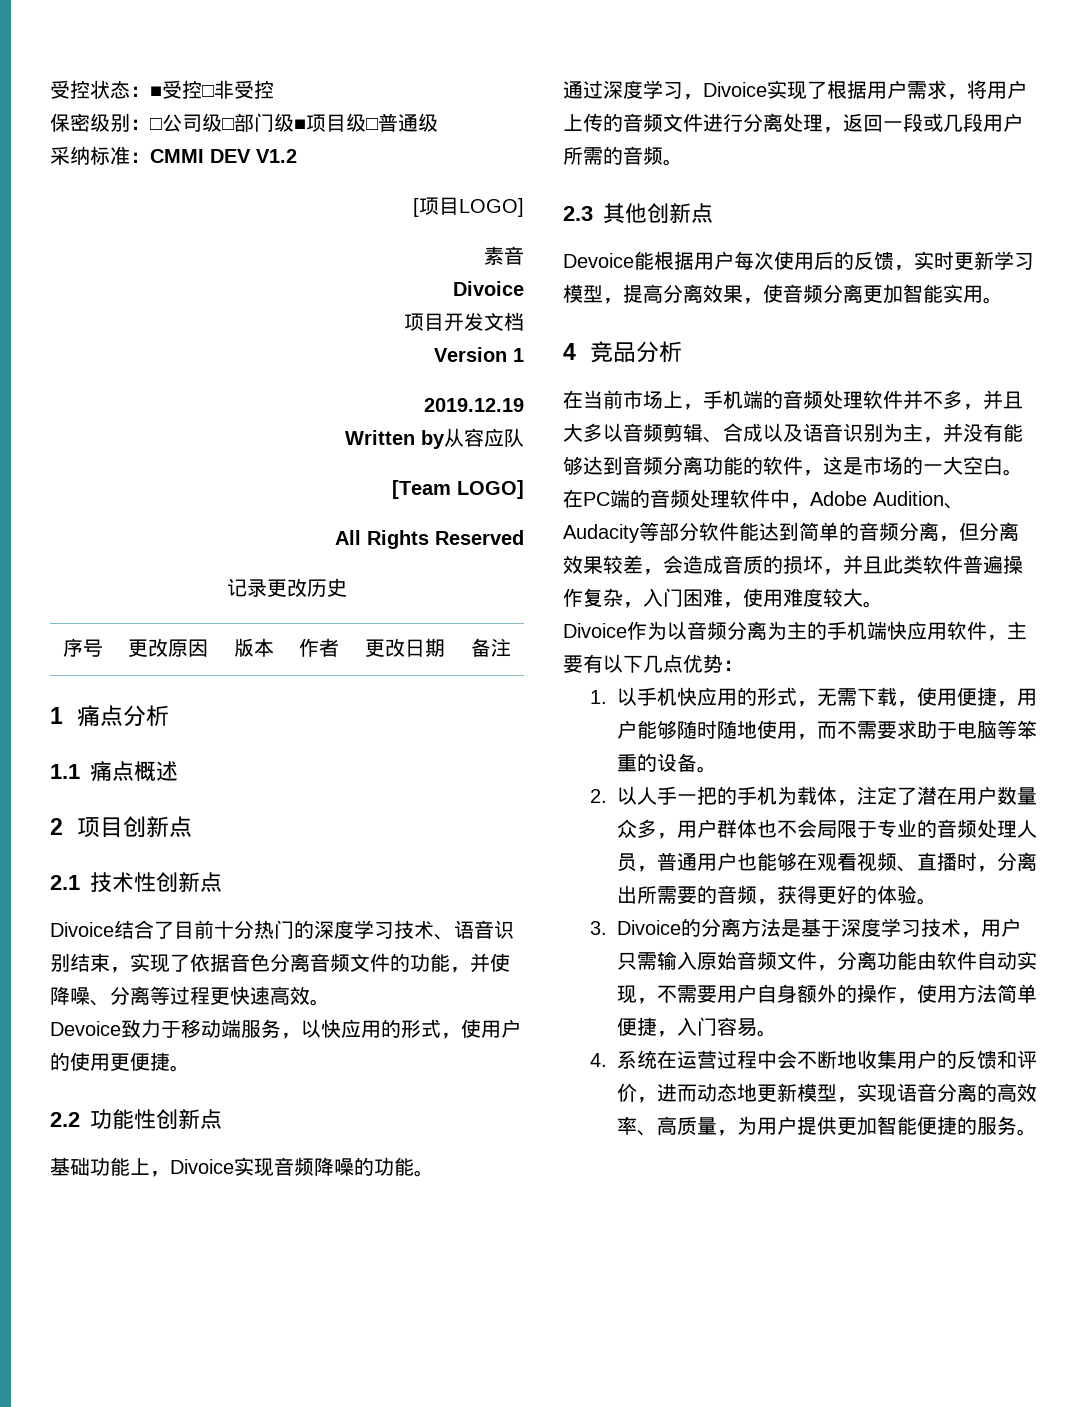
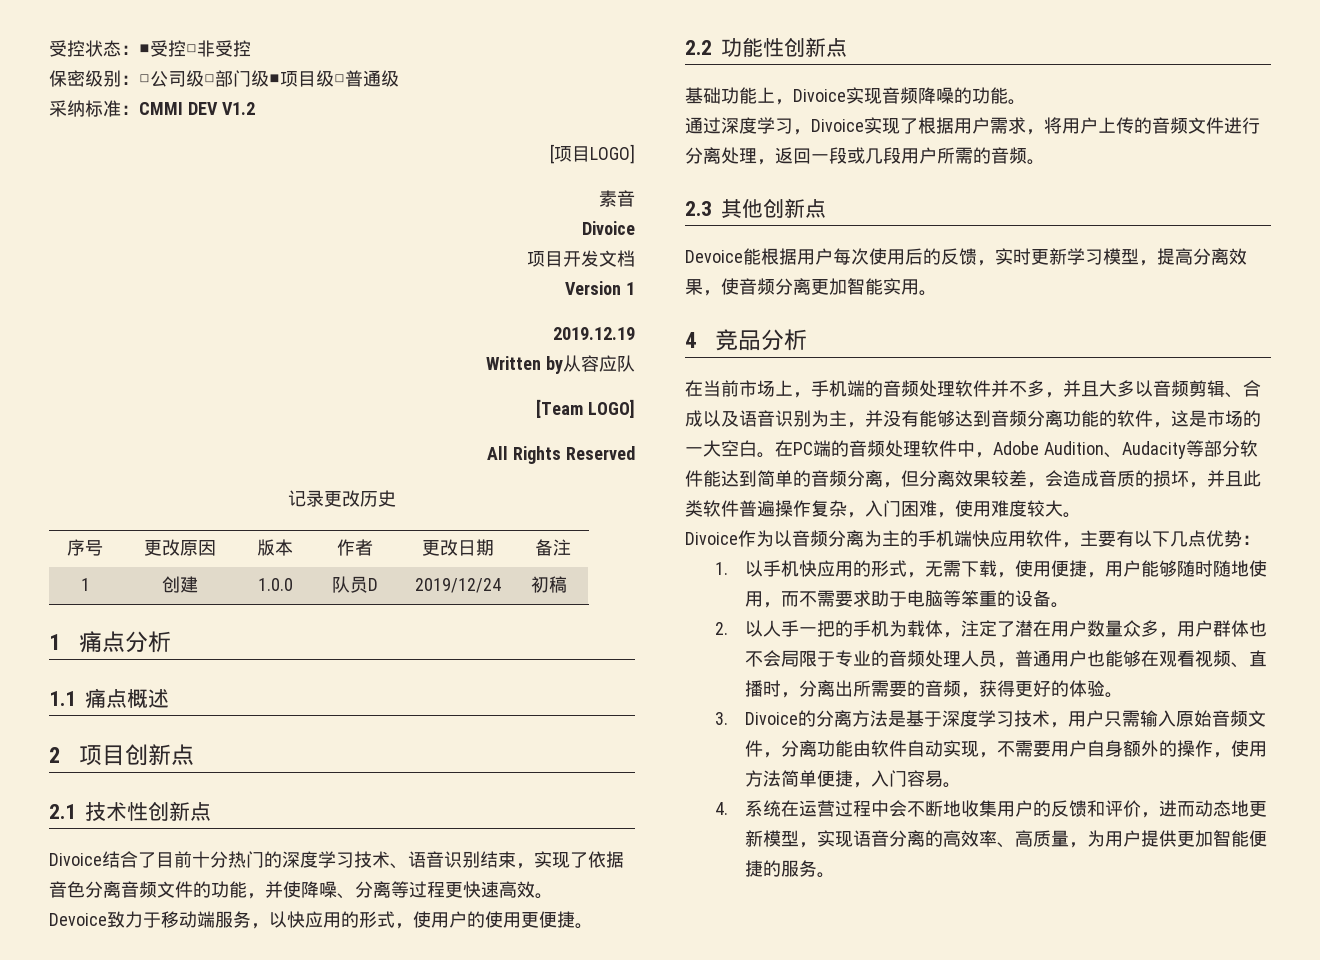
+ 1 | 创建 | 1.0.0 | 队员D | 2019/12/24 | 初稿

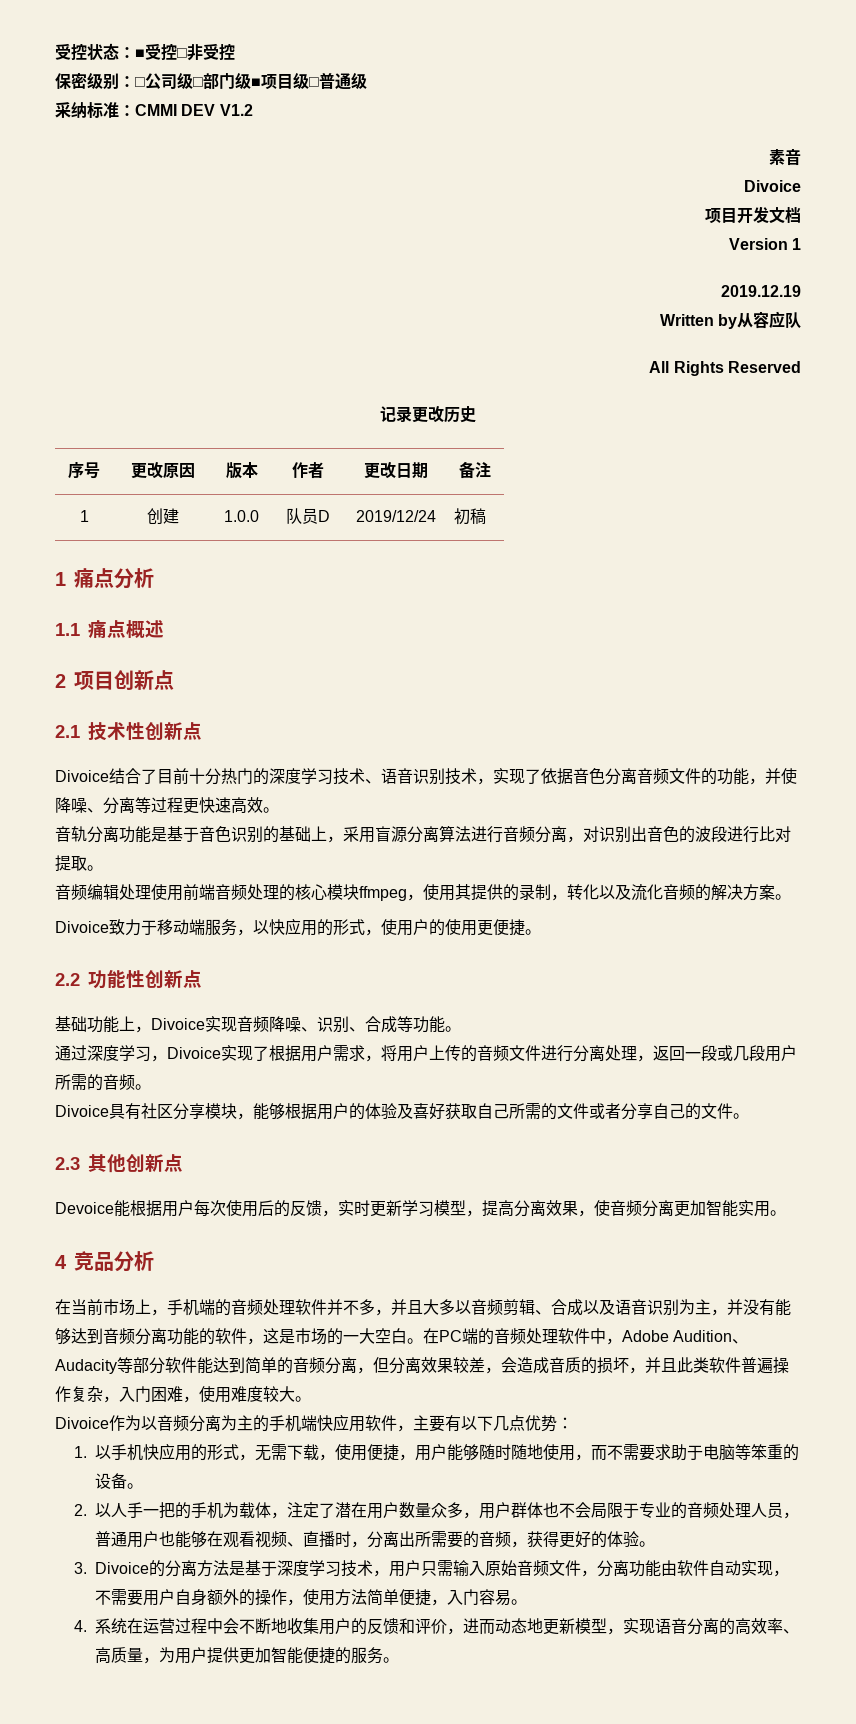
- [项目LOGO]
- [Team LOGO]
- Divoice结合了目前十分热门的深度学习技术、语音识别结束，实现了依据音色分离音频文件的功能，并使降噪、分离等过程更快速高效。
+ Divoice结合了目前十分热门的深度学习技术、语音识别技术，实现了依据音色分离音频文件的功能，并使降噪、分离等过程更快速高效。
- Devoice致力于移动端服务，以快应用的形式，使用户的使用更便捷。
+ 音轨分离功能是基于音色识别的基础上，采用盲源分离算法进行音频分离，对识别出音色的波段进行比对提取。
+ 音频编辑处理使用前端音频处理的核心模块ffmpeg，使用其提供的录制，转化以及流化音频的解决方案。
+ Divoice致力于移动端服务，以快应用的形式，使用户的使用更便捷。
- 基础功能上，Divoice实现音频降噪的功能。
+ 基础功能上，Divoice实现音频降噪、识别、合成等功能。
+ Divoice具有社区分享模块，能够根据用户的体验及喜好获取自己所需的文件或者分享自己的文件。

